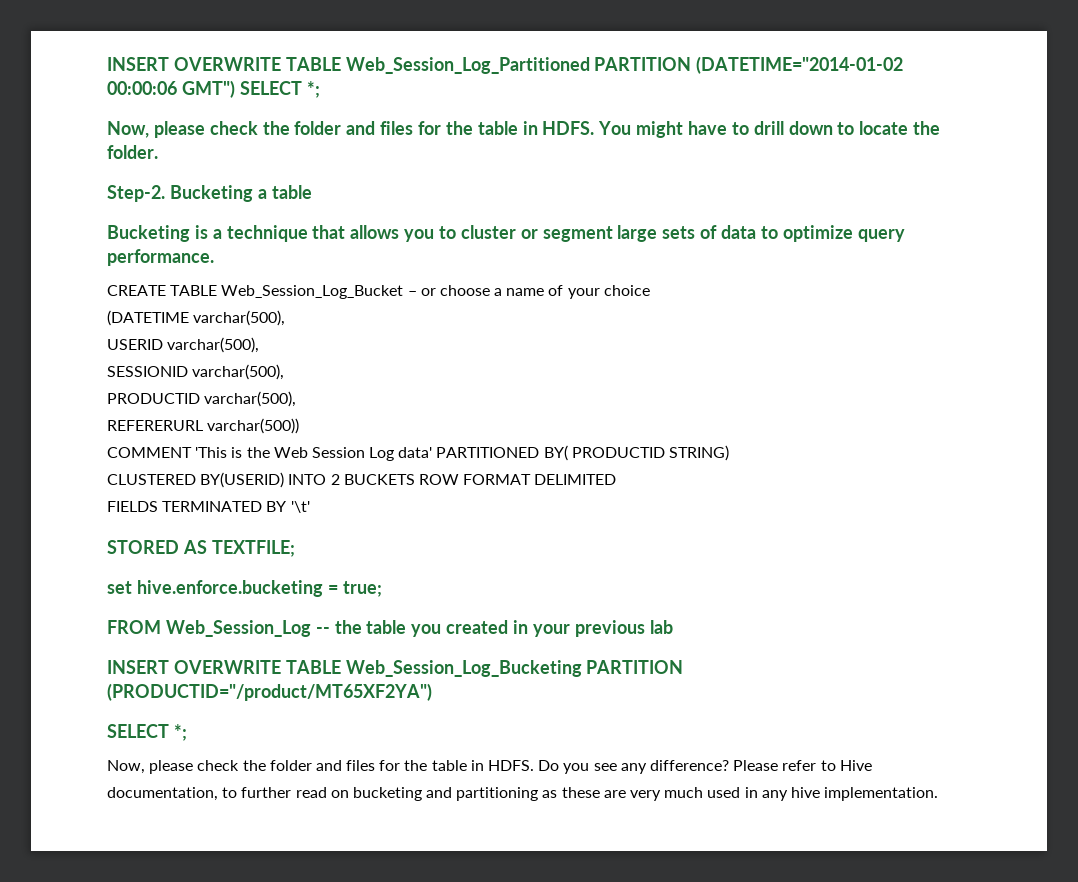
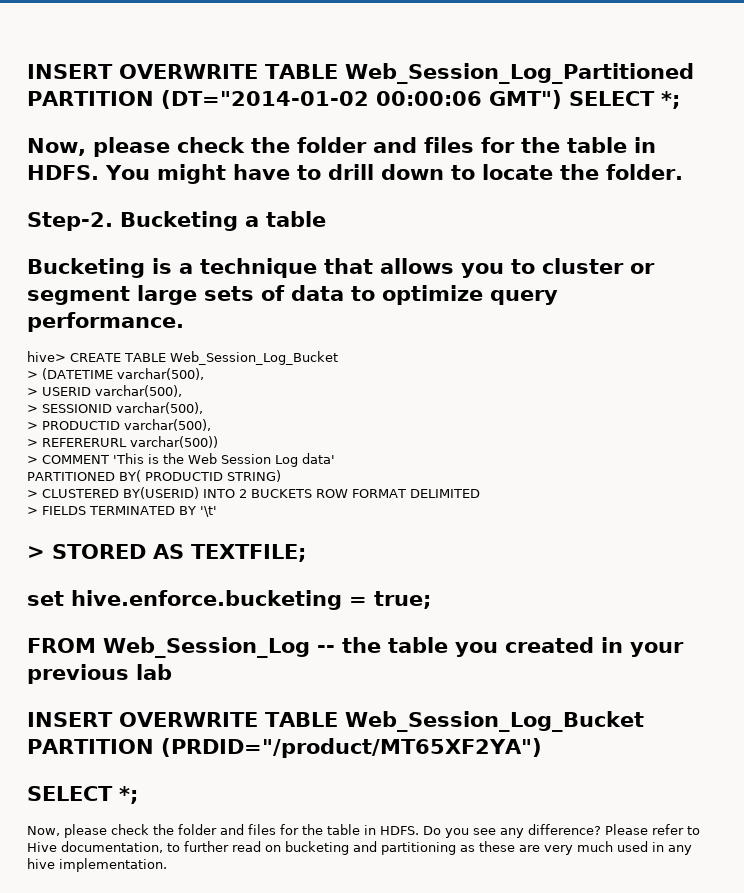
- INSERT OVERWRITE TABLE Web_Session_Log_Partitioned PARTITION (DATETIME="2014-01-02 00:00:06 GMT") SELECT *;
+ INSERT OVERWRITE TABLE Web_Session_Log_Partitioned PARTITION (DT="2014-01-02 00:00:06 GMT") SELECT *;
- CREATE TABLE Web_Session_Log_Bucket – or choose a name of your choice
- (DATETIME varchar(500),
+ hive> CREATE TABLE Web_Session_Log_Bucket
+ > (DATETIME varchar(500),
- USERID varchar(500),
+ > USERID varchar(500),
- SESSIONID varchar(500),
+ > SESSIONID varchar(500),
- PRODUCTID varchar(500),
+ > PRODUCTID varchar(500),
- REFERERURL varchar(500))
+ > REFERERURL varchar(500))
- COMMENT 'This is the Web Session Log data' PARTITIONED BY( PRODUCTID STRING)
+ > COMMENT 'This is the Web Session Log data'
+ PARTITIONED BY( PRODUCTID STRING)
- CLUSTERED BY(USERID) INTO 2 BUCKETS ROW FORMAT DELIMITED
+ > CLUSTERED BY(USERID) INTO 2 BUCKETS ROW FORMAT DELIMITED
- FIELDS TERMINATED BY '\t'
+ > FIELDS TERMINATED BY '\t'
- STORED AS TEXTFILE;
+ > STORED AS TEXTFILE;
- INSERT OVERWRITE TABLE Web_Session_Log_Bucketing PARTITION (PRODUCTID="/product/MT65XF2YA")
+ INSERT OVERWRITE TABLE Web_Session_Log_Bucket PARTITION (PRDID="/product/MT65XF2YA")

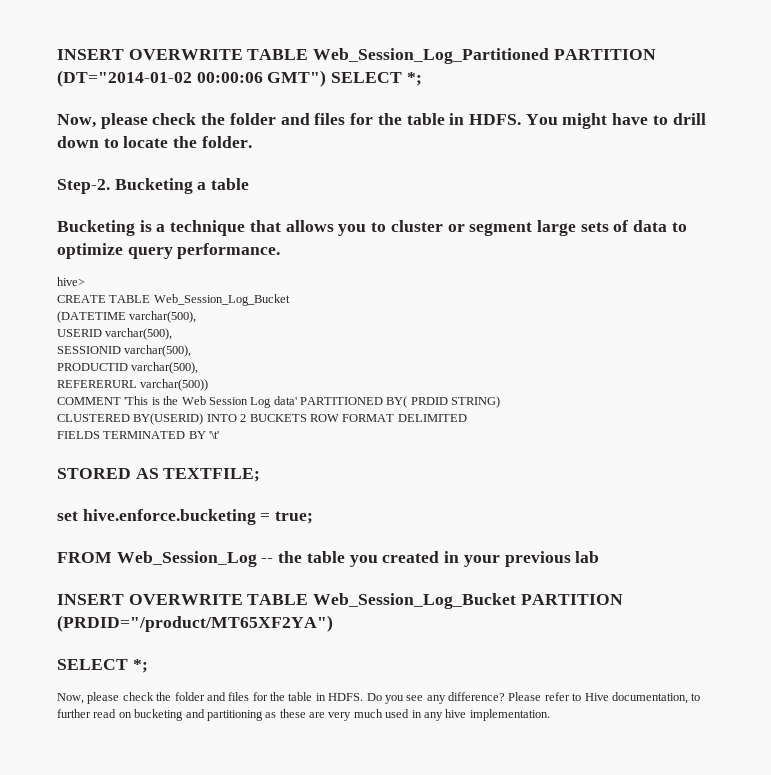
- hive> CREATE TABLE Web_Session_Log_Bucket
+ hive>
+ CREATE TABLE Web_Session_Log_Bucket
- > (DATETIME varchar(500),
+ (DATETIME varchar(500),
- > USERID varchar(500),
+ USERID varchar(500),
- > SESSIONID varchar(500),
+ SESSIONID varchar(500),
- > PRODUCTID varchar(500),
+ PRODUCTID varchar(500),
- > REFERERURL varchar(500))
+ REFERERURL varchar(500))
- > COMMENT 'This is the Web Session Log data'
- PARTITIONED BY( PRODUCTID STRING)
+ COMMENT 'This is the Web Session Log data' PARTITIONED BY( PRDID STRING)
- > CLUSTERED BY(USERID) INTO 2 BUCKETS ROW FORMAT DELIMITED
+ CLUSTERED BY(USERID) INTO 2 BUCKETS ROW FORMAT DELIMITED
- > FIELDS TERMINATED BY '\t'
+ FIELDS TERMINATED BY '\t'
- > STORED AS TEXTFILE;
+ STORED AS TEXTFILE;

